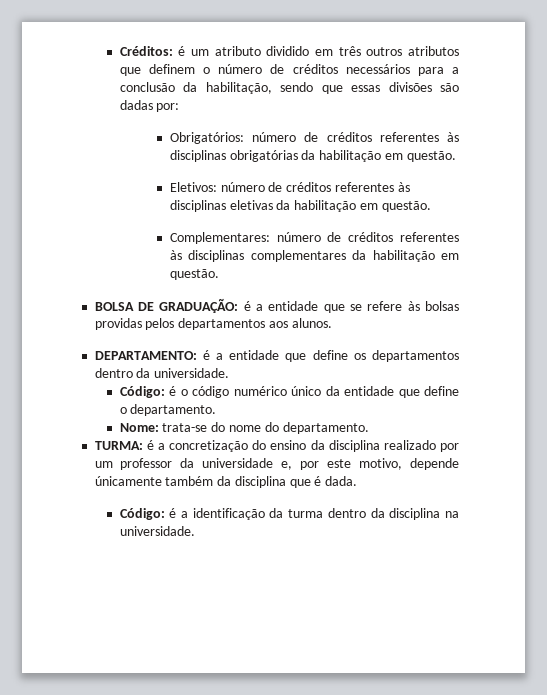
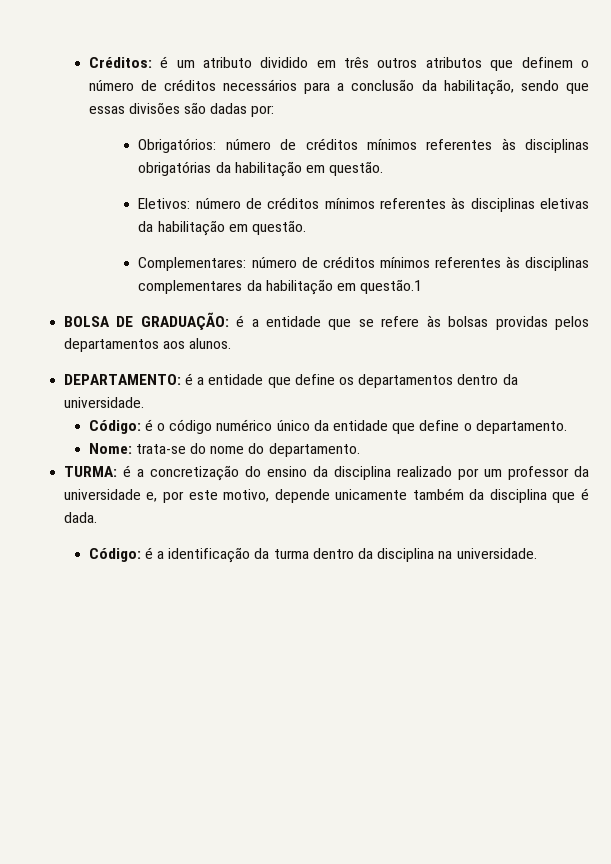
- Obrigatórios: número de créditos referentes às disciplinas obrigatórias da habilitação em questão.
+ Obrigatórios: número de créditos mínimos referentes às disciplinas obrigatórias da habilitação em questão.
- Eletivos: número de créditos referentes às disciplinas eletivas da habilitação em questão.
+ Eletivos: número de créditos mínimos referentes às disciplinas eletivas da habilitação em questão.
- Complementares: número de créditos referentes às disciplinas complementares da habilitação em questão.
+ Complementares: número de créditos mínimos referentes às disciplinas complementares da habilitação em questão.1
- TURMA: é a concretização do ensino da disciplina realizado por um professor da universidade e, por este motivo, depende únicamente também da disciplina que é dada.
+ TURMA: é a concretização do ensino da disciplina realizado por um professor da universidade e, por este motivo, depende unicamente também da disciplina que é dada.

